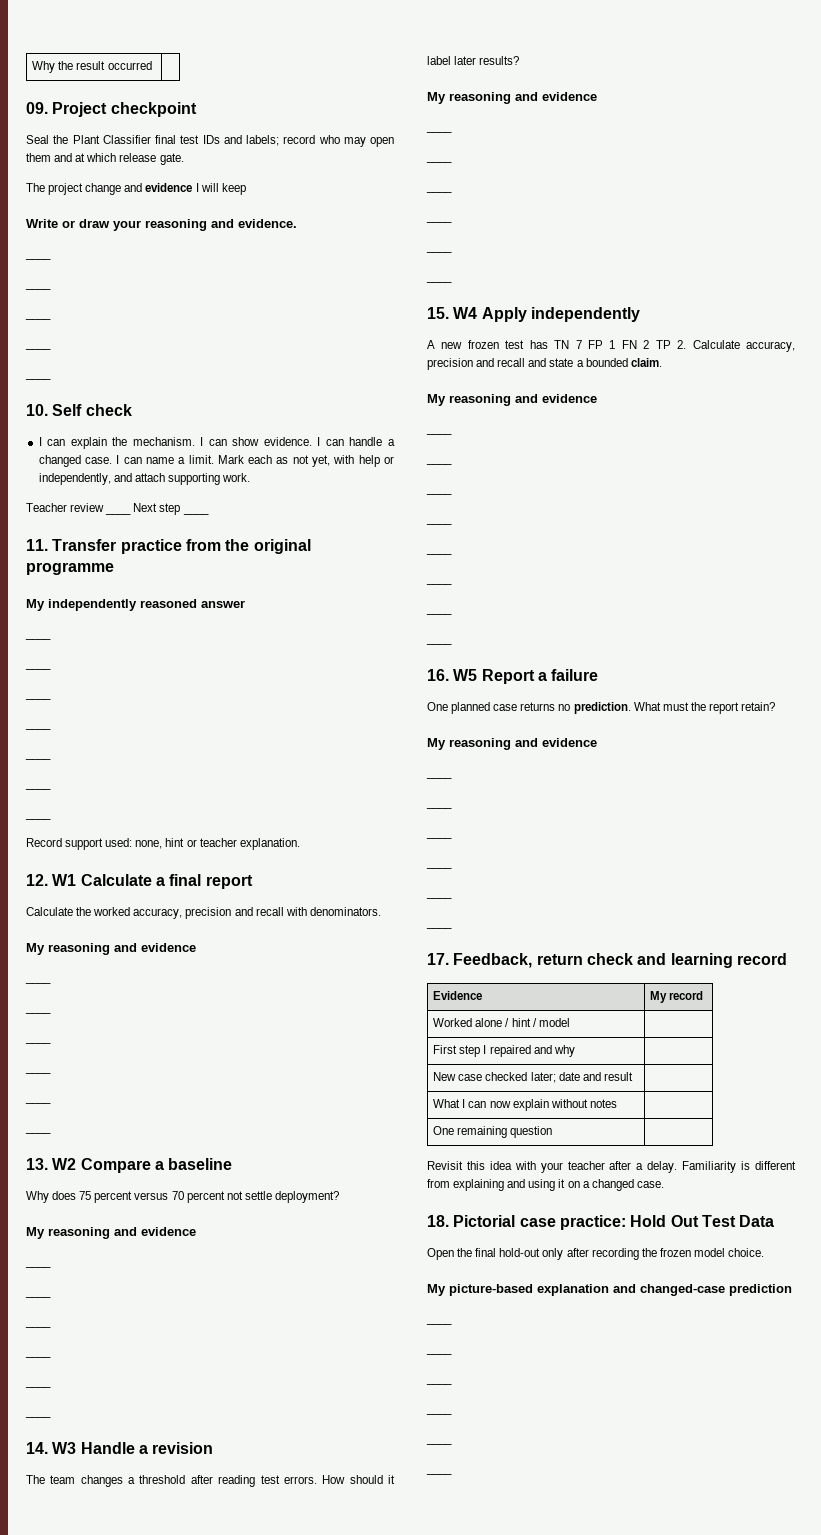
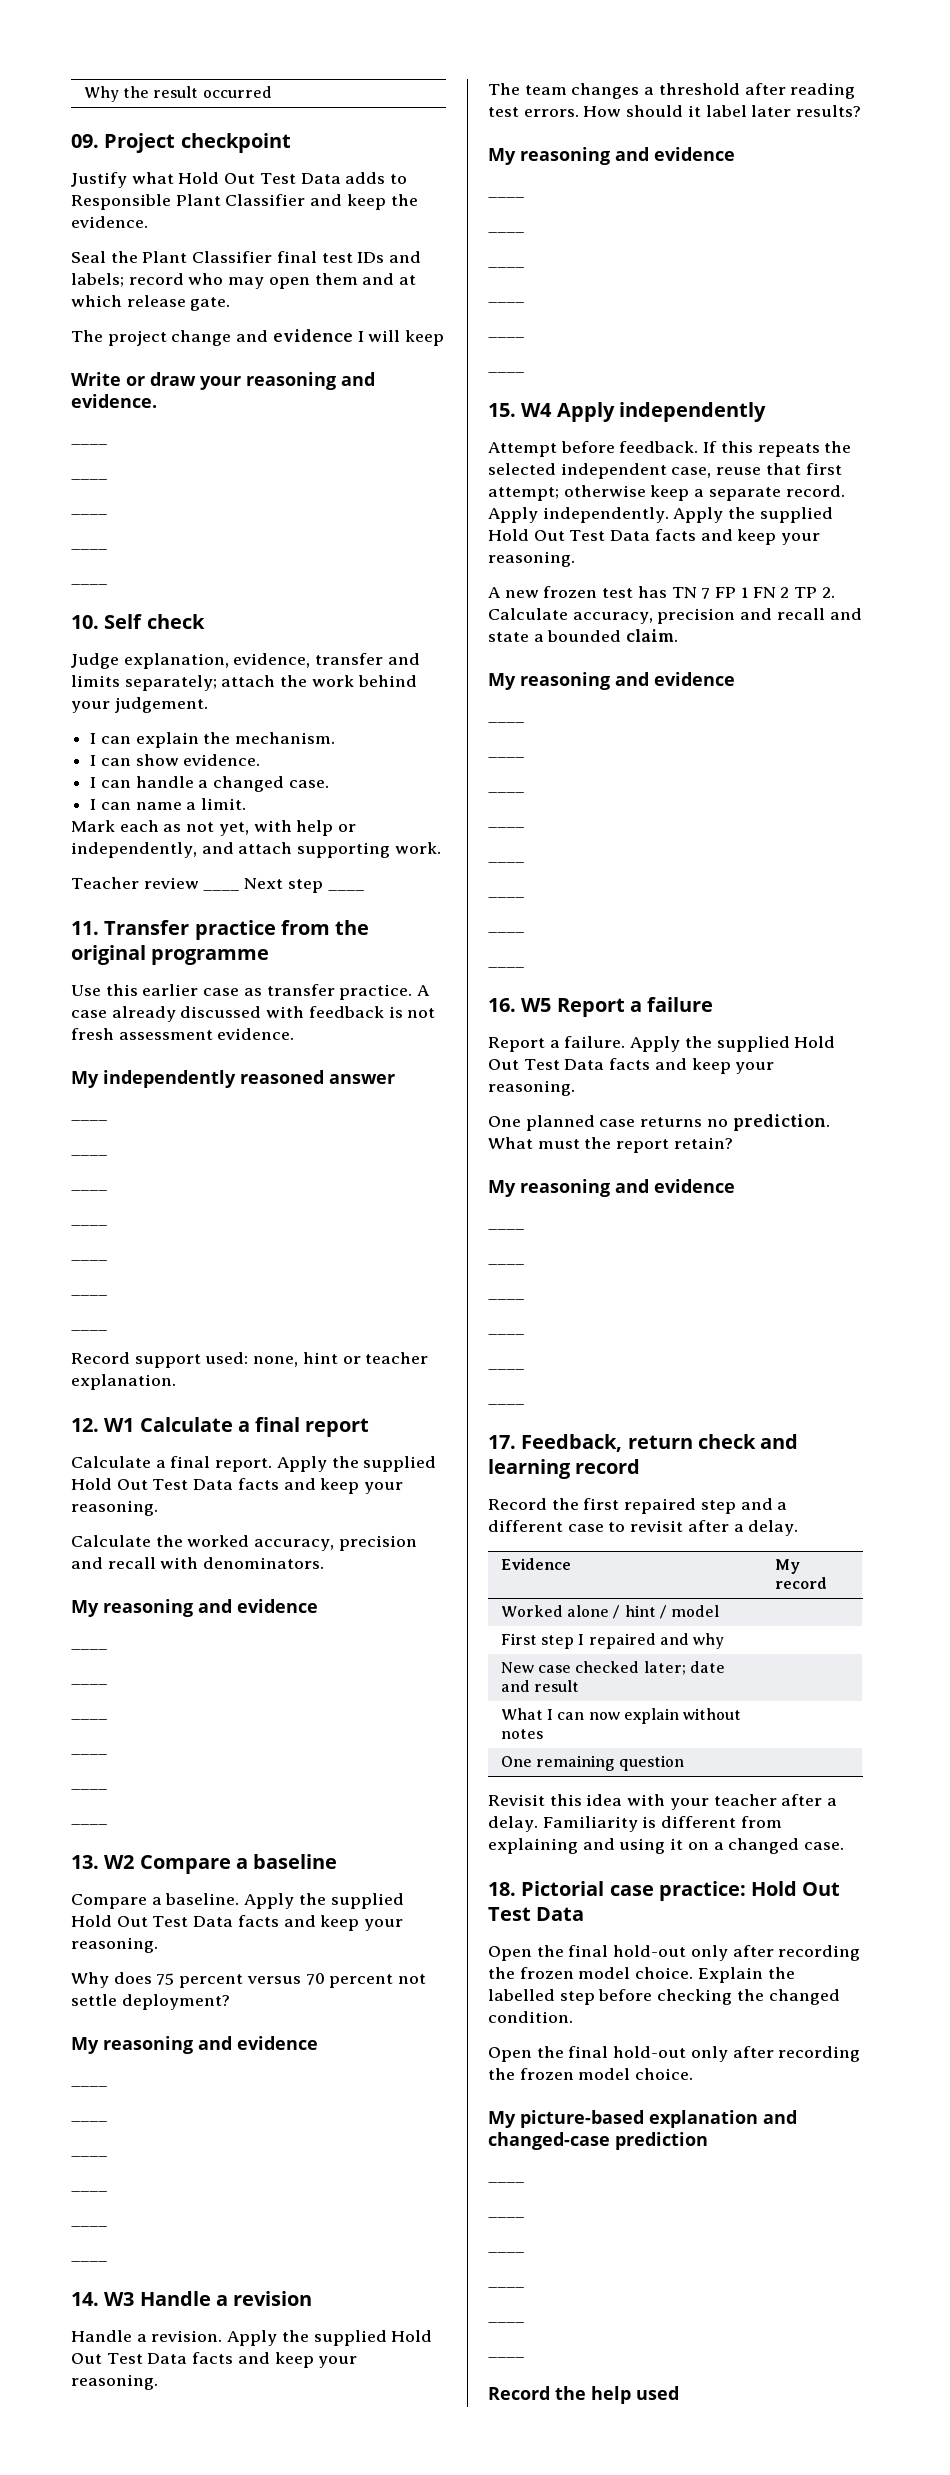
+ Justify what Hold Out Test Data adds to Responsible Plant Classifier and keep the evidence.
+ Judge explanation, evidence, transfer and limits separately; attach the work behind your judgement.
- I can explain the mechanism. I can show evidence. I can handle a changed case. I can name a limit. Mark each as not yet, with help or independently, and attach supporting work.
+ I can explain the mechanism.
+ I can show evidence.
+ I can handle a changed case.
+ I can name a limit.
+ Mark each as not yet, with help or independently, and attach supporting work.
+ Use this earlier case as transfer practice. A case already discussed with feedback is not fresh assessment evidence.
+ Calculate a final report. Apply the supplied Hold Out Test Data facts and keep your reasoning.
+ Compare a baseline. Apply the supplied Hold Out Test Data facts and keep your reasoning.
+ Handle a revision. Apply the supplied Hold Out Test Data facts and keep your reasoning.
+ Attempt before feedback. If this repeats the selected independent case, reuse that first attempt; otherwise keep a separate record. Apply independently. Apply the supplied Hold Out Test Data facts and keep your reasoning.
+ Report a failure. Apply the supplied Hold Out Test Data facts and keep your reasoning.
+ Record the first repaired step and a different case to revisit after a delay.
+ Open the final hold-out only after recording the frozen model choice. Explain the labelled step before checking the changed condition.
+ Record the help used

